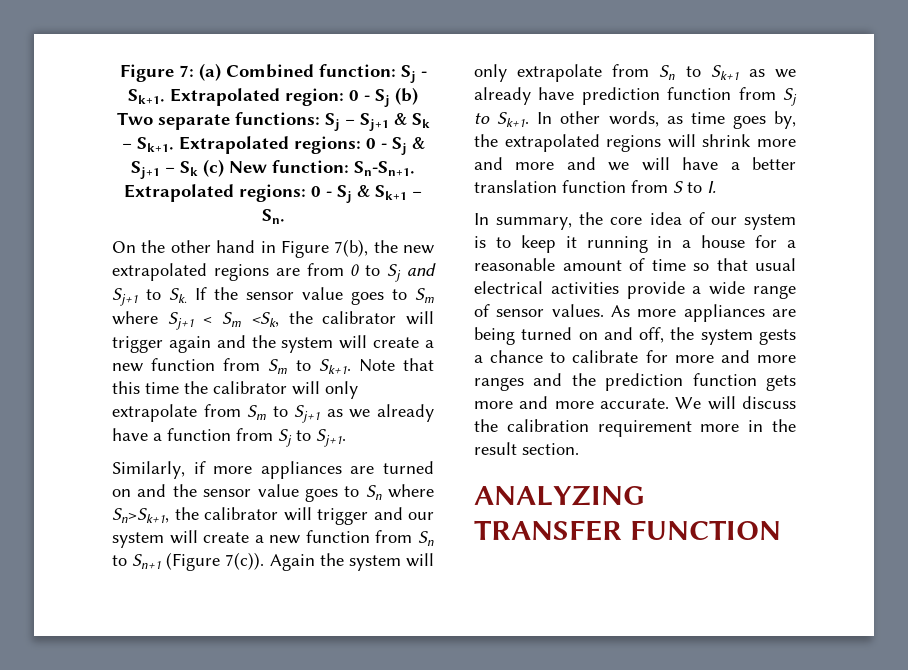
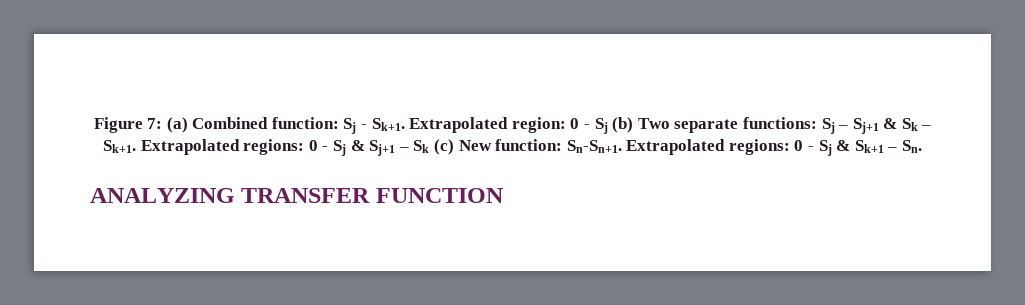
- On the other hand in Figure 7(b), the new extrapolated regions are from 0 to Sj and Sj+1 to Sk. If the sensor value goes to Sm where Sj+1 < Sm <Sk, the calibrator will trigger again and the system will create a new function from Sm to Sk+1. Note that this time the calibrator will only extrapolate from Sm to Sj+1 as we already have a function from Sj to Sj+1.
- Similarly, if more appliances are turned on and the sensor value goes to Sn where Sn>Sk+1, the calibrator will trigger and our system will create a new function from Sn to Sn+1 (Figure 7(c)). Again the system will only extrapolate from Sn to Sk+1 as we already have prediction function from Sj to Sk+1. In other words, as time goes by, the extrapolated regions will shrink more and more and we will have a better translation function from S to I.
- In summary, the core idea of our system is to keep it running in a house for a reasonable amount of time so that usual electrical activities provide a wide range of sensor values. As more appliances are being turned on and off, the system gests a chance to calibrate for more and more ranges and the prediction function gets more and more accurate. We will discuss the calibration requirement more in the result section.

